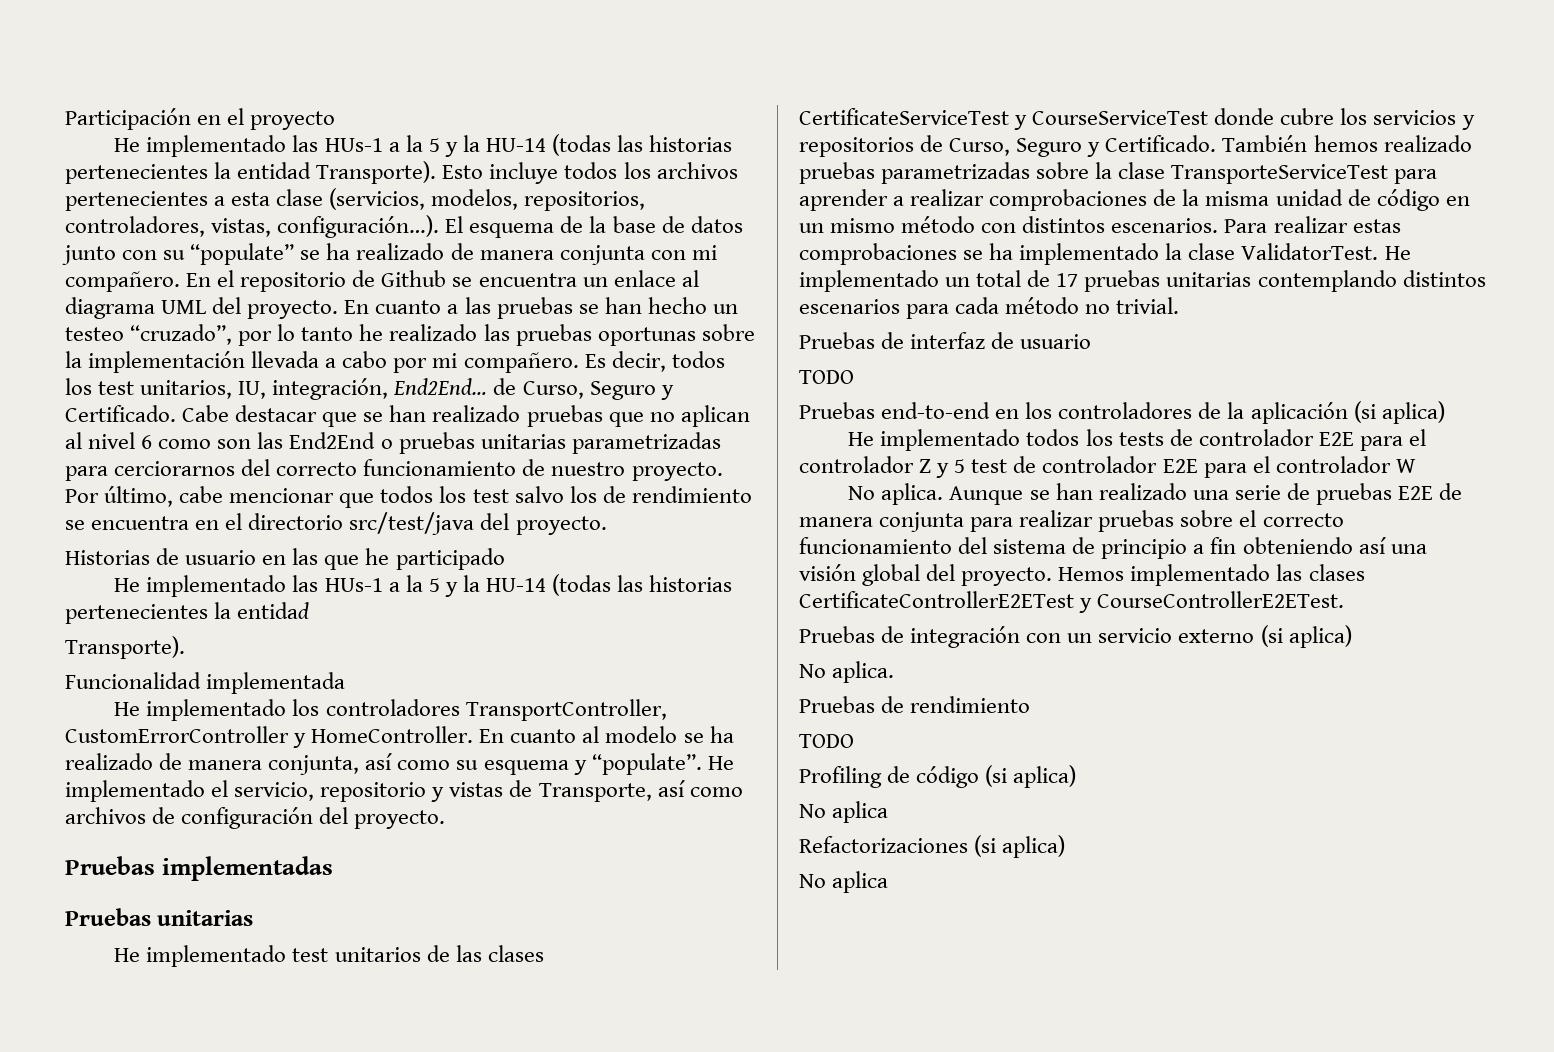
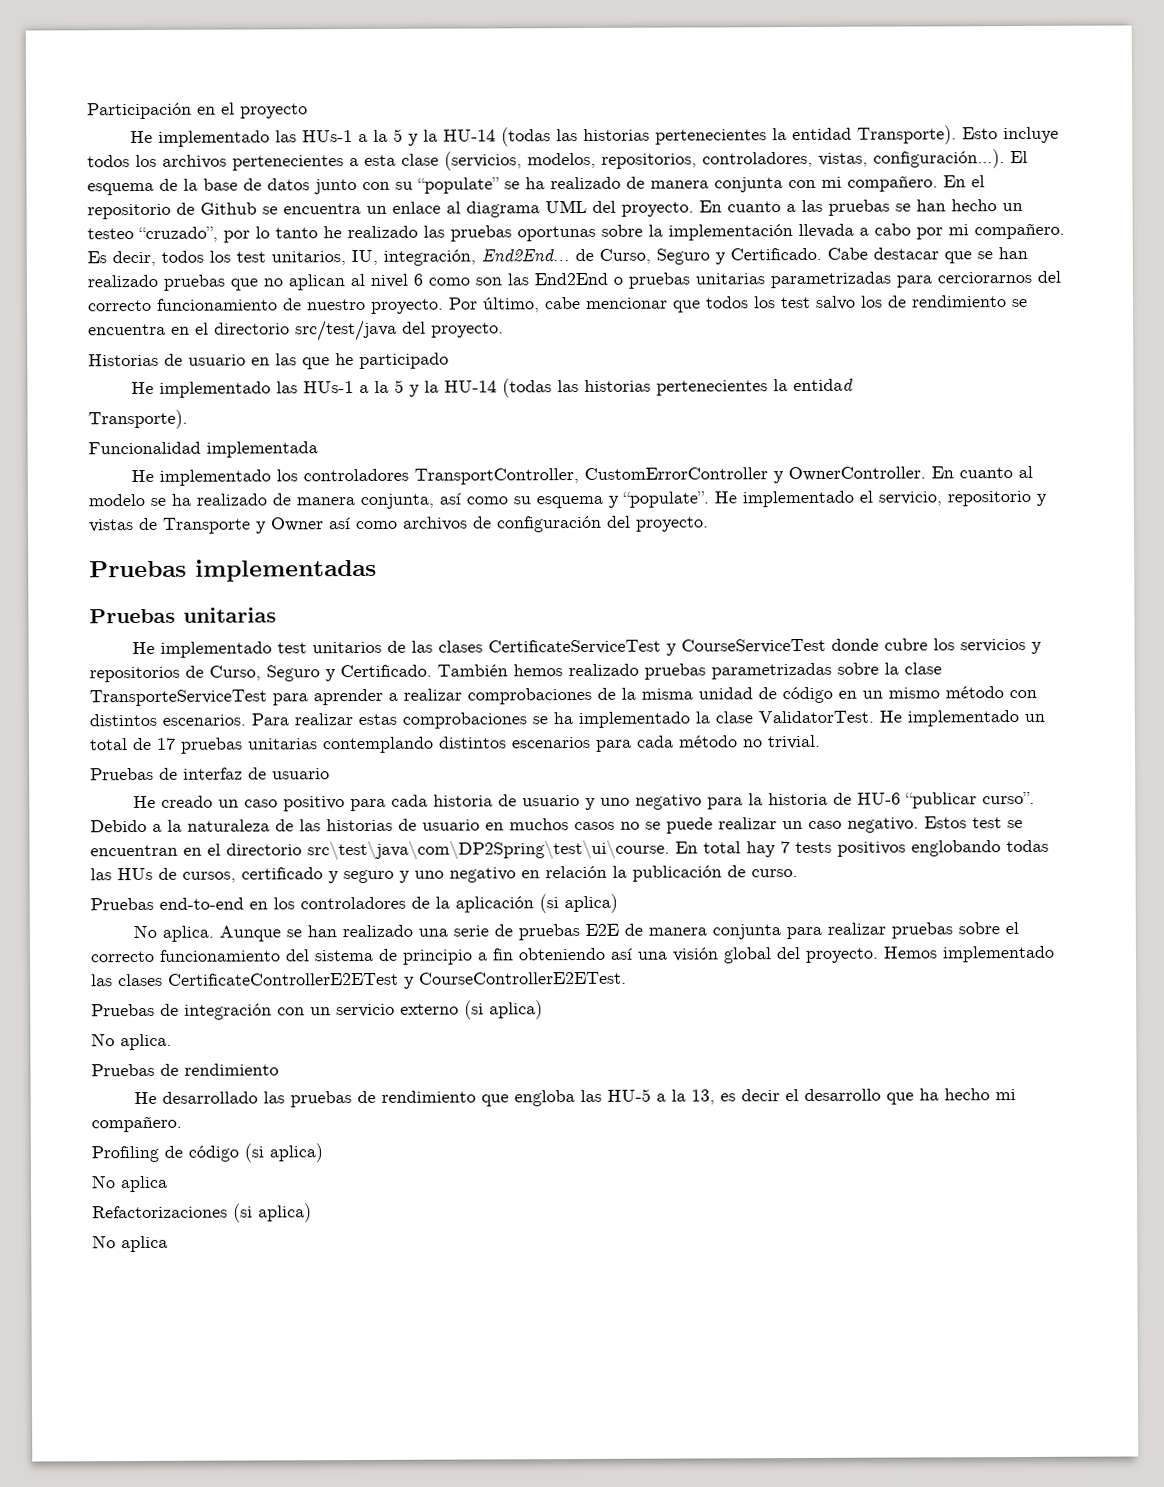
- He implementado los controladores TransportController, CustomErrorController y HomeController.
+ He implementado los controladores TransportController, CustomErrorController y OwnerController.
- He implementado el servicio, repositorio y vistas de Transporte, así como archivos de configuración del proyecto.
+ He implementado el servicio, repositorio y vistas de Transporte y Owner así como archivos de configuración del proyecto.
  Pruebas de interfaz de usuario
- TODO
+ He creado un caso positivo para cada historia de usuario y uno negativo para la historia de HU-6 “publicar curso”. Debido a la naturaleza de las historias de usuario en muchos casos no se puede realizar un caso negativo. Estos test se encuentran en el directorio src\test\java\com\DP2Spring\test\ui\course. En total hay 7 tests positivos englobando todas las HUs de cursos, certificado y seguro y uno negativo en relación la publicación de curso.
- He implementado todos los tests de controlador E2E para el controlador Z y 5 test de controlador E2E para el controlador W
  Pruebas de rendimiento
- TODO
+ He desarrollado las pruebas de rendimiento que engloba las HU-5 a la 13, es decir el desarrollo que ha hecho mi compañero.

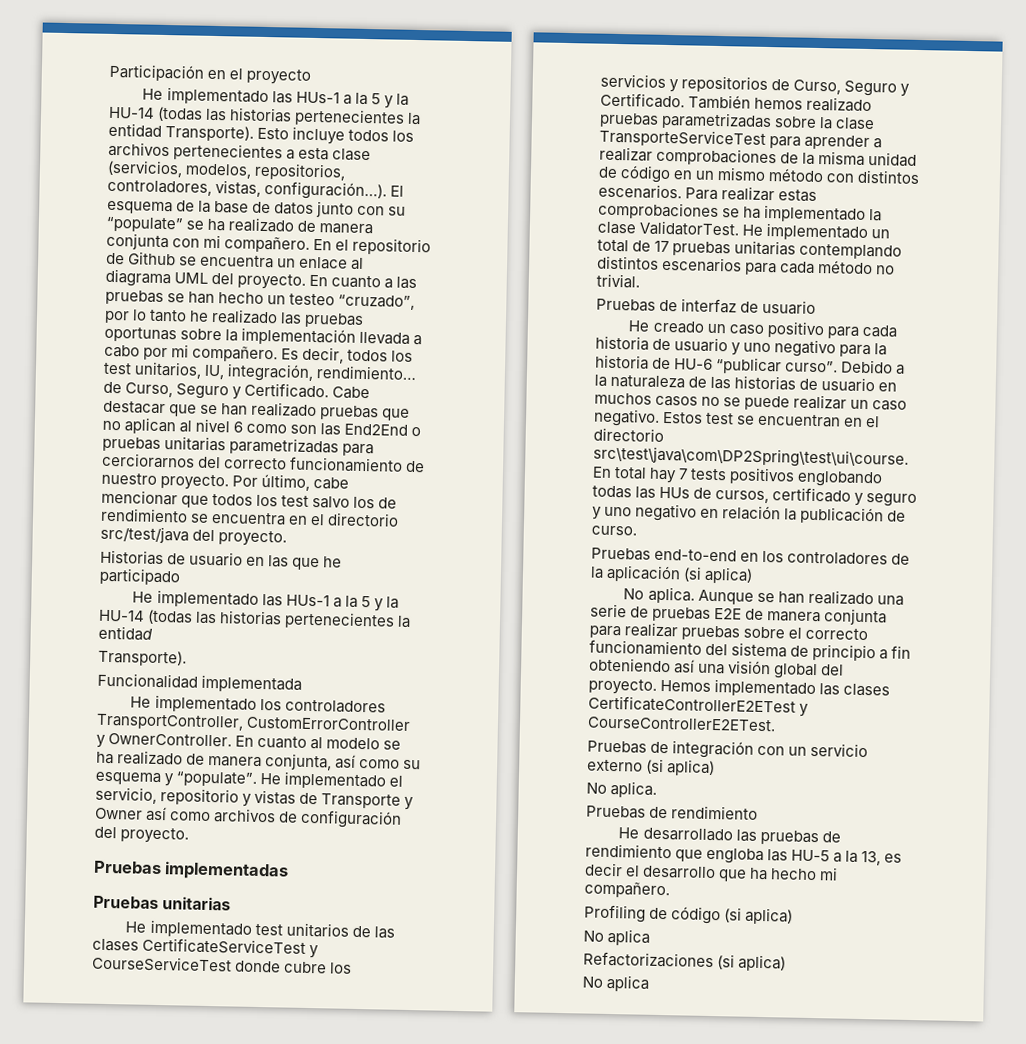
- Es decir, todos los test unitarios, IU, integración, End2End… de Curso, Seguro y Certificado.
+ Es decir, todos los test unitarios, IU, integración, rendimiento… de Curso, Seguro y Certificado.

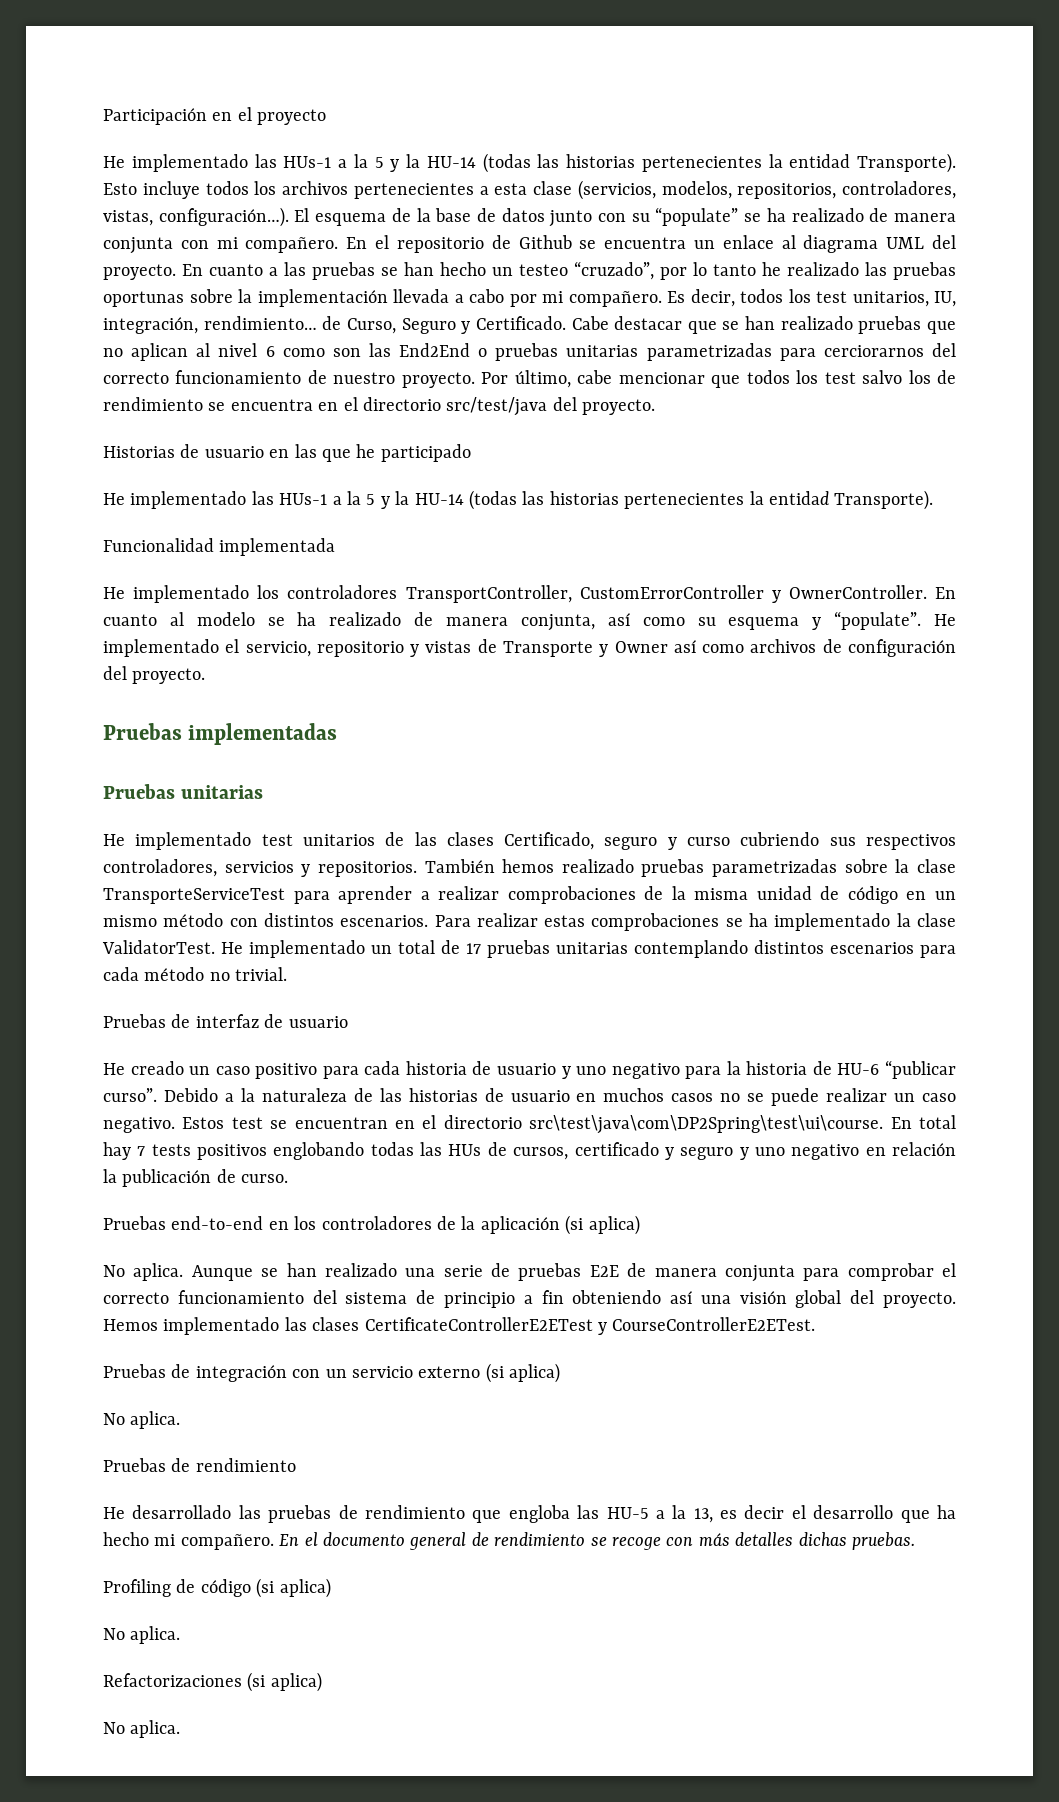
  Historias de usuario en las que he participado
- He implementado las HUs-1 a la 5 y la HU-14 (todas las historias pertenecientes la entidad
- Transporte).
+ He implementado las HUs-1 a la 5 y la HU-14 (todas las historias pertenecientes la entidad Transporte).
- He implementado test unitarios de las clases CertificateServiceTest y CourseServiceTest donde cubre los servicios y repositorios de Curso, Seguro y Certificado.
+ He implementado test unitarios de las clases Certificado, seguro y curso cubriendo sus respectivos controladores, servicios y repositorios.
- Aunque se han realizado una serie de pruebas E2E de manera conjunta para realizar pruebas sobre el correcto funcionamiento del sistema de principio a fin obteniendo así una visión global del proyecto.
+ Aunque se han realizado una serie de pruebas E2E de manera conjunta para comprobar el correcto funcionamiento del sistema de principio a fin obteniendo así una visión global del proyecto.
+ En el documento general de rendimiento se recoge con más detalles dichas pruebas.
  Profiling de código (si aplica)
- No aplica
+ No aplica.
  Refactorizaciones (si aplica)
- No aplica
+ No aplica.

